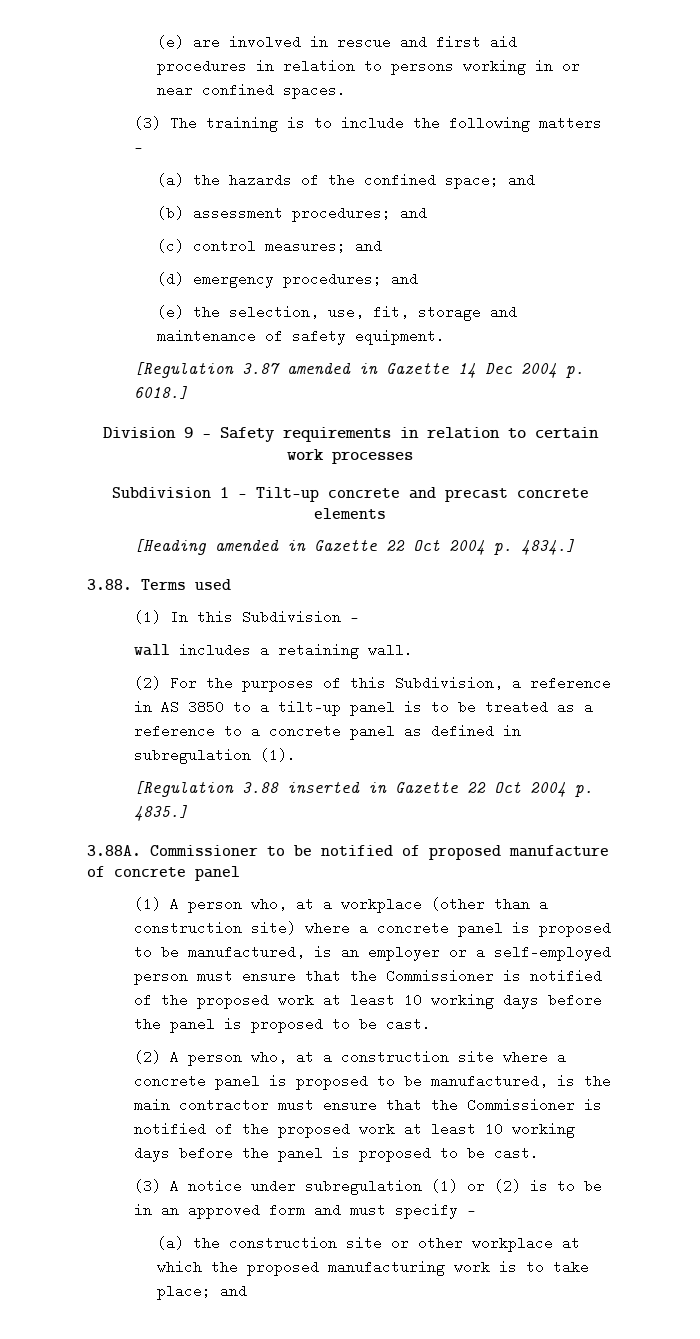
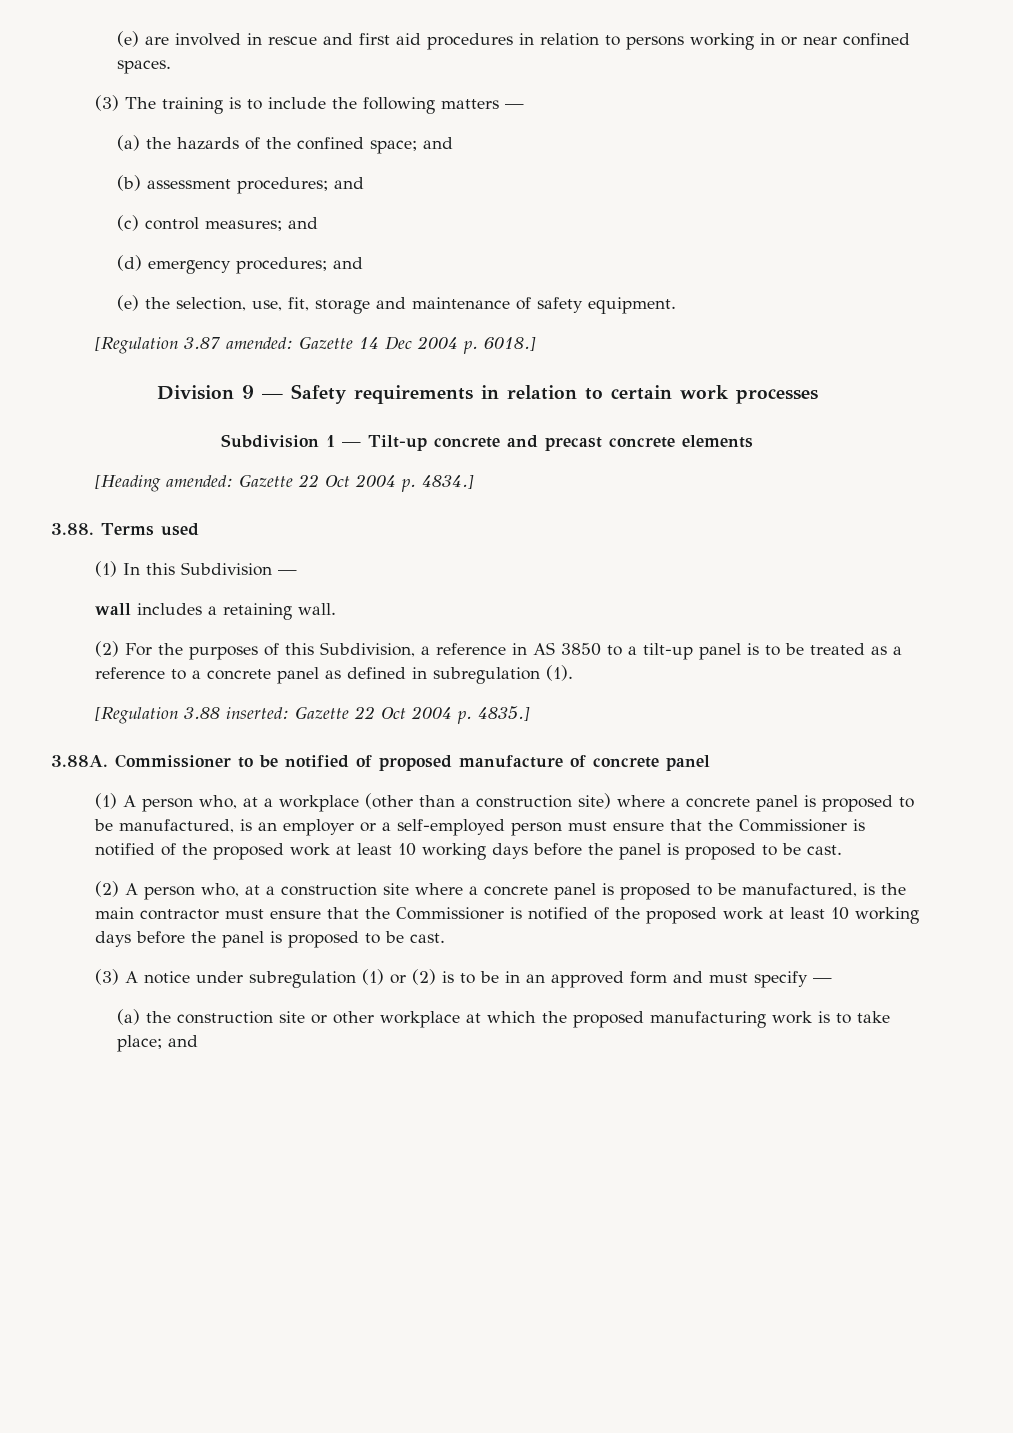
- [Regulation 3.87 amended in Gazette 14 Dec 2004 p. 6018.]
+ [Regulation 3.87 amended: Gazette 14 Dec 2004 p. 6018.]
- [Heading amended in Gazette 22 Oct 2004 p. 4834.]
+ [Heading amended: Gazette 22 Oct 2004 p. 4834.]
- [Regulation 3.88 inserted in Gazette 22 Oct 2004 p. 4835.]
+ [Regulation 3.88 inserted: Gazette 22 Oct 2004 p. 4835.]

